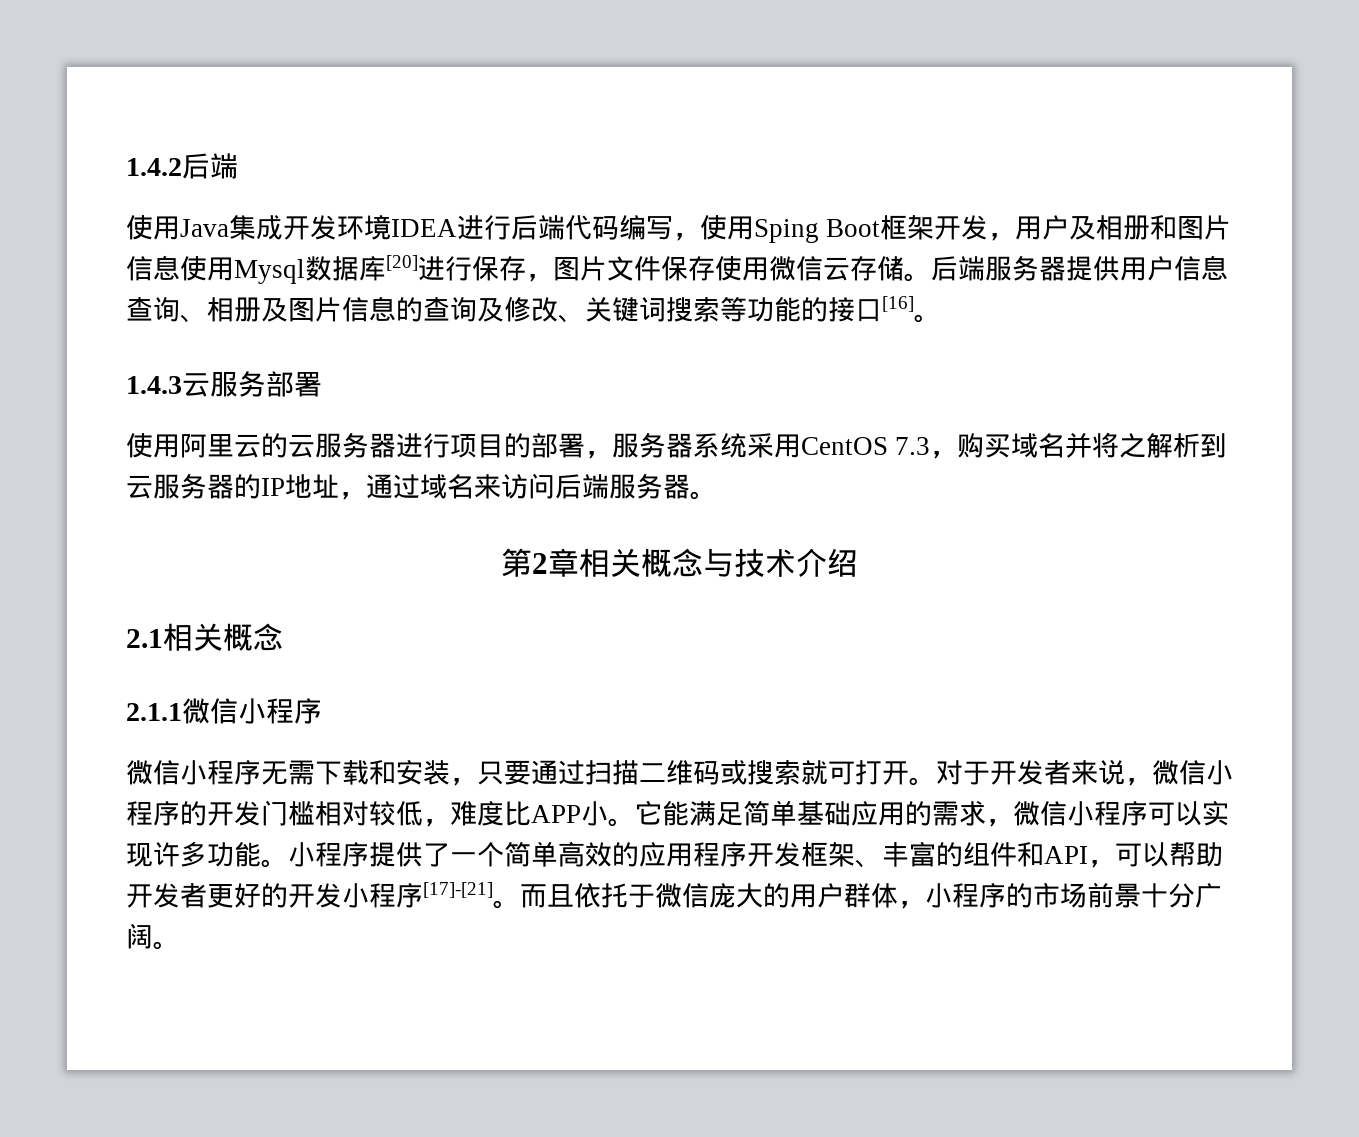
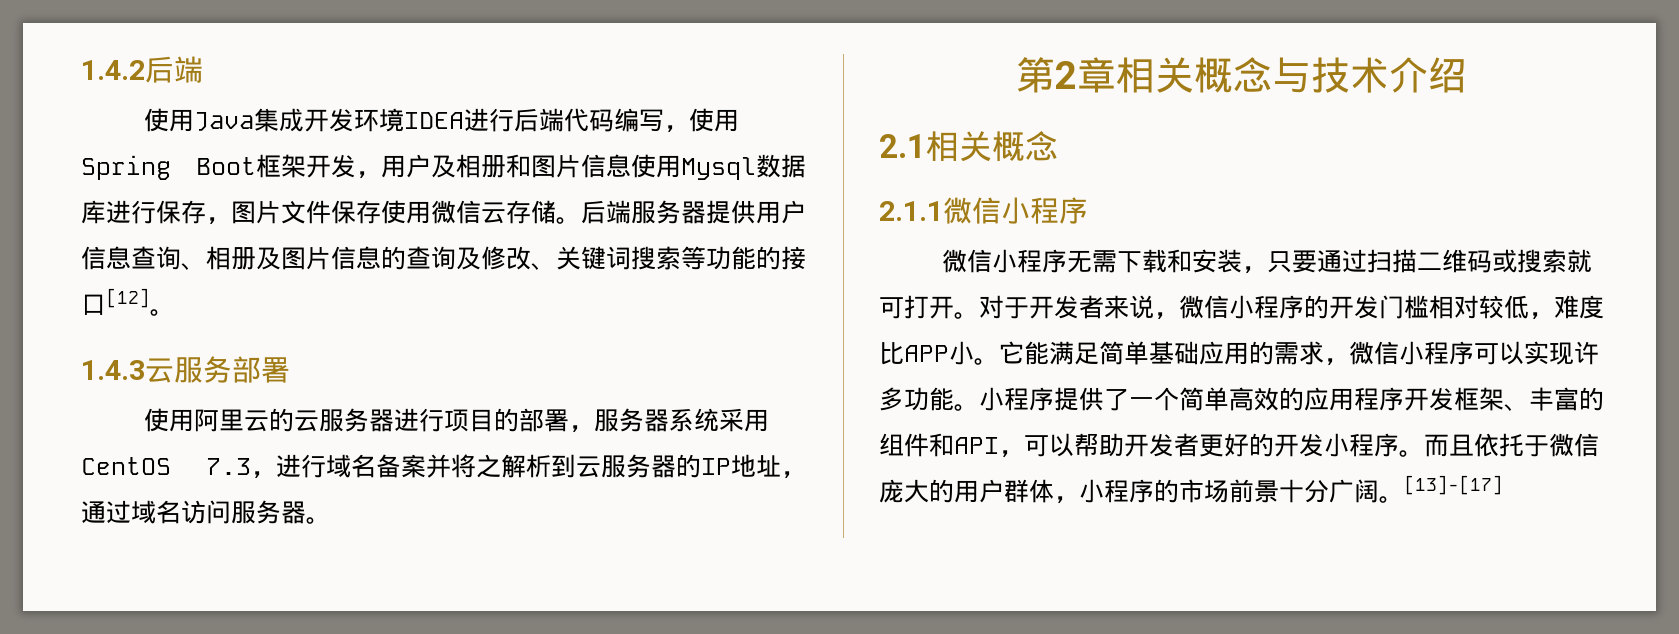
- 使用Java集成开发环境IDEA进行后端代码编写，使用Sping Boot框架开发，用户及相册和图片信息使用Mysql数据库[20]进行保存，图片文件保存使用微信云存储。
+ 使用Java集成开发环境IDEA进行后端代码编写，使用Spring Boot框架开发，用户及相册和图片信息使用Mysql数据库进行保存，图片文件保存使用微信云存储。
- 后端服务器提供用户信息查询、相册及图片信息的查询及修改、关键词搜索等功能的接口[16]。
+ 后端服务器提供用户信息查询、相册及图片信息的查询及修改、关键词搜索等功能的接口[12]。
- 使用阿里云的云服务器进行项目的部署，服务器系统采用CentOS 7.3，购买域名并将之解析到云服务器的IP地址，通过域名来访问后端服务器。
+ 使用阿里云的云服务器进行项目的部署，服务器系统采用CentOS 7.3，进行域名备案并将之解析到云服务器的IP地址，通过域名访问服务器。
- 小程序提供了一个简单高效的应用程序开发框架、丰富的组件和API，可以帮助开发者更好的开发小程序[17]-[21]。
+ 小程序提供了一个简单高效的应用程序开发框架、丰富的组件和API，可以帮助开发者更好的开发小程序。
+ [13]-[17]

